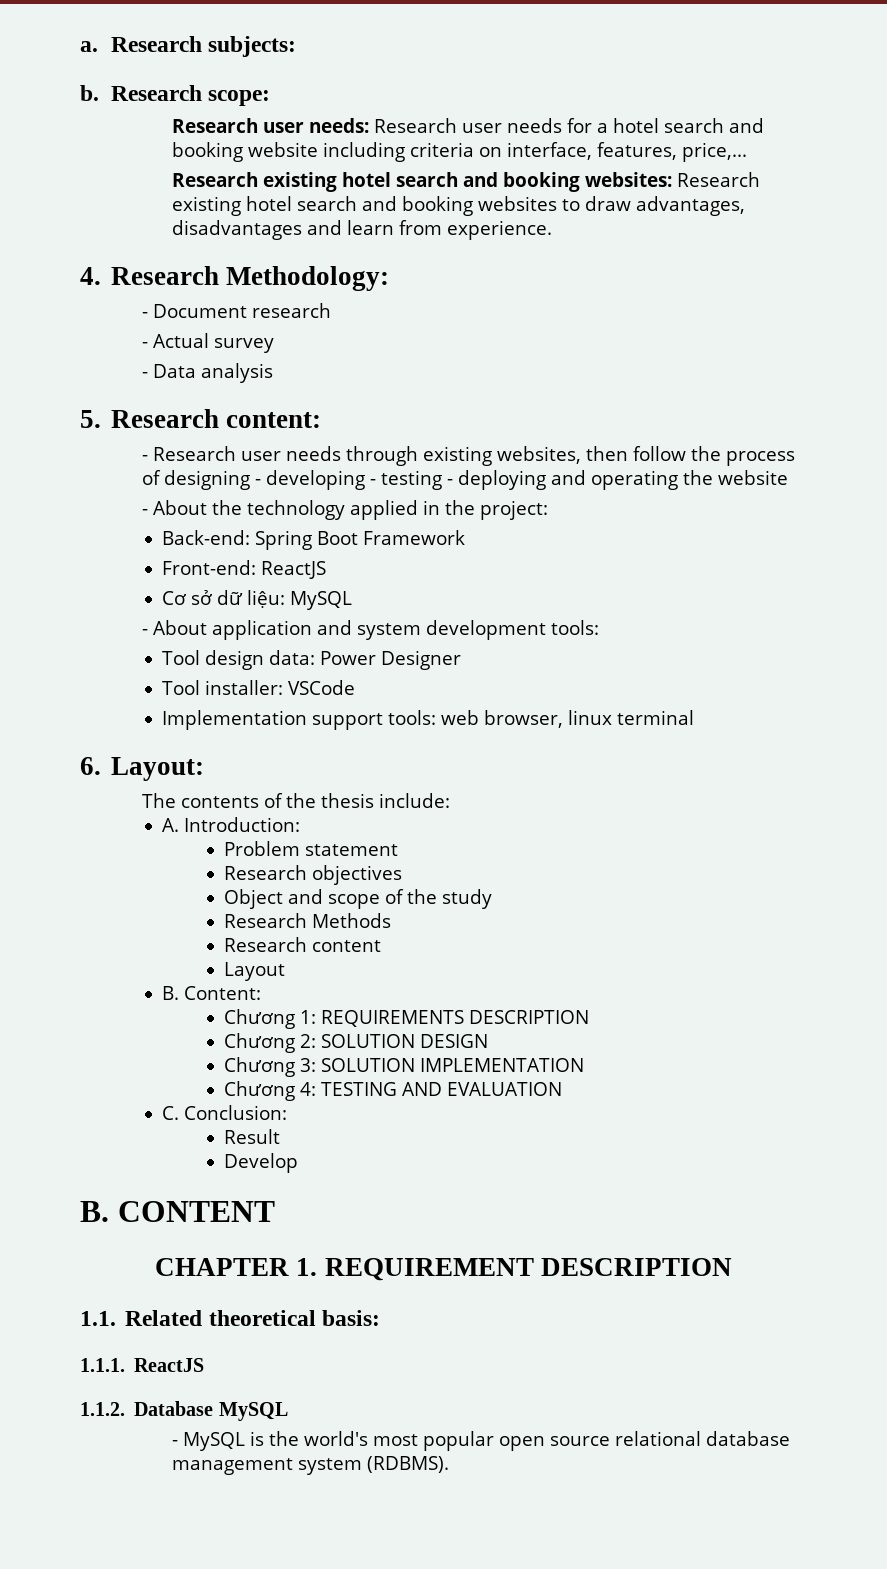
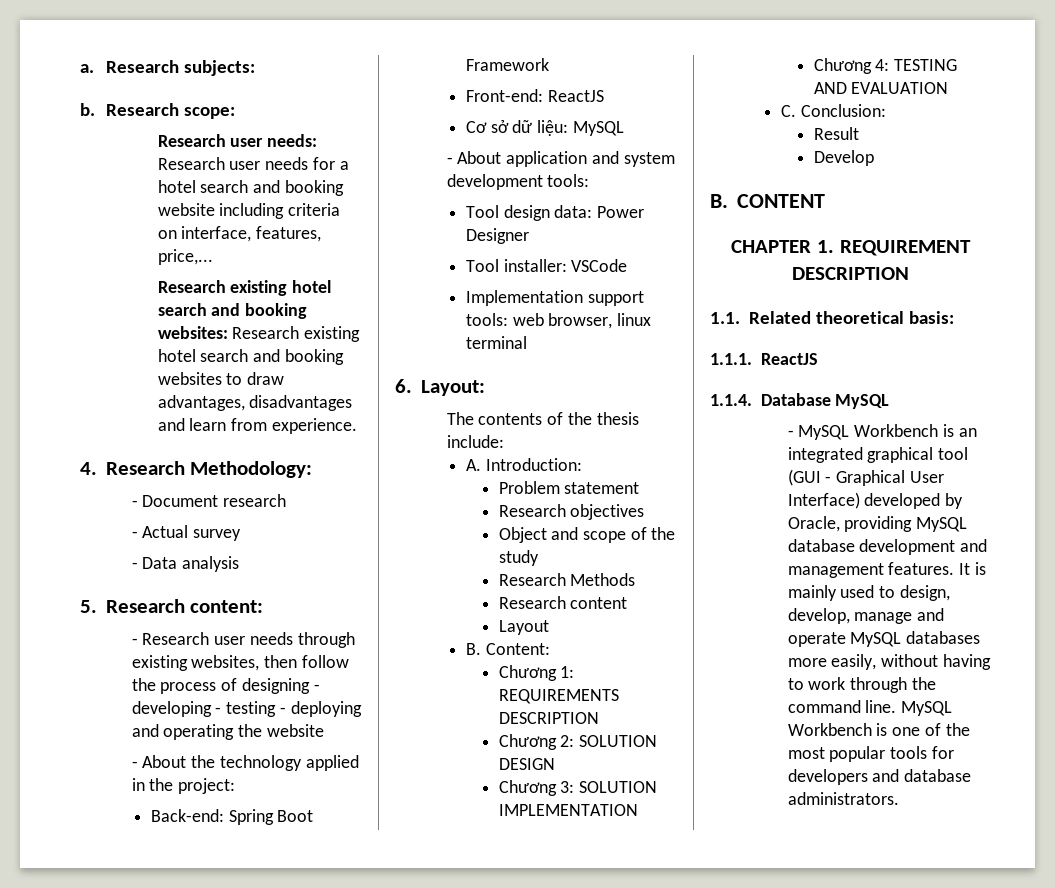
- 1.1.2. Database MySQL
+ 1.1.4. Database MySQL
- - MySQL is the world's most popular open source relational database management system (RDBMS).
+ - MySQL Workbench is an integrated graphical tool (GUI - Graphical User Interface) developed by Oracle, providing MySQL database development and management features. It is mainly used to design, develop, manage and operate MySQL databases more easily, without having to work through the command line. MySQL Workbench is one of the most popular tools for developers and database administrators.

